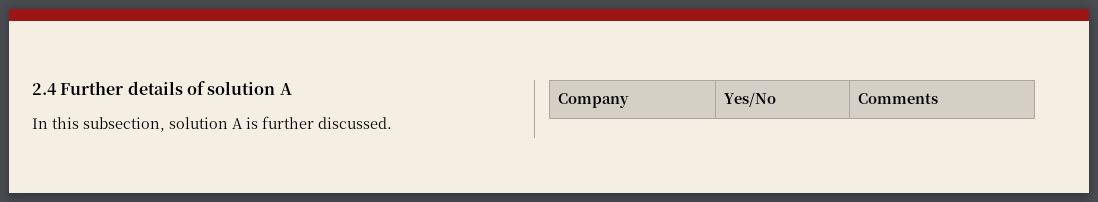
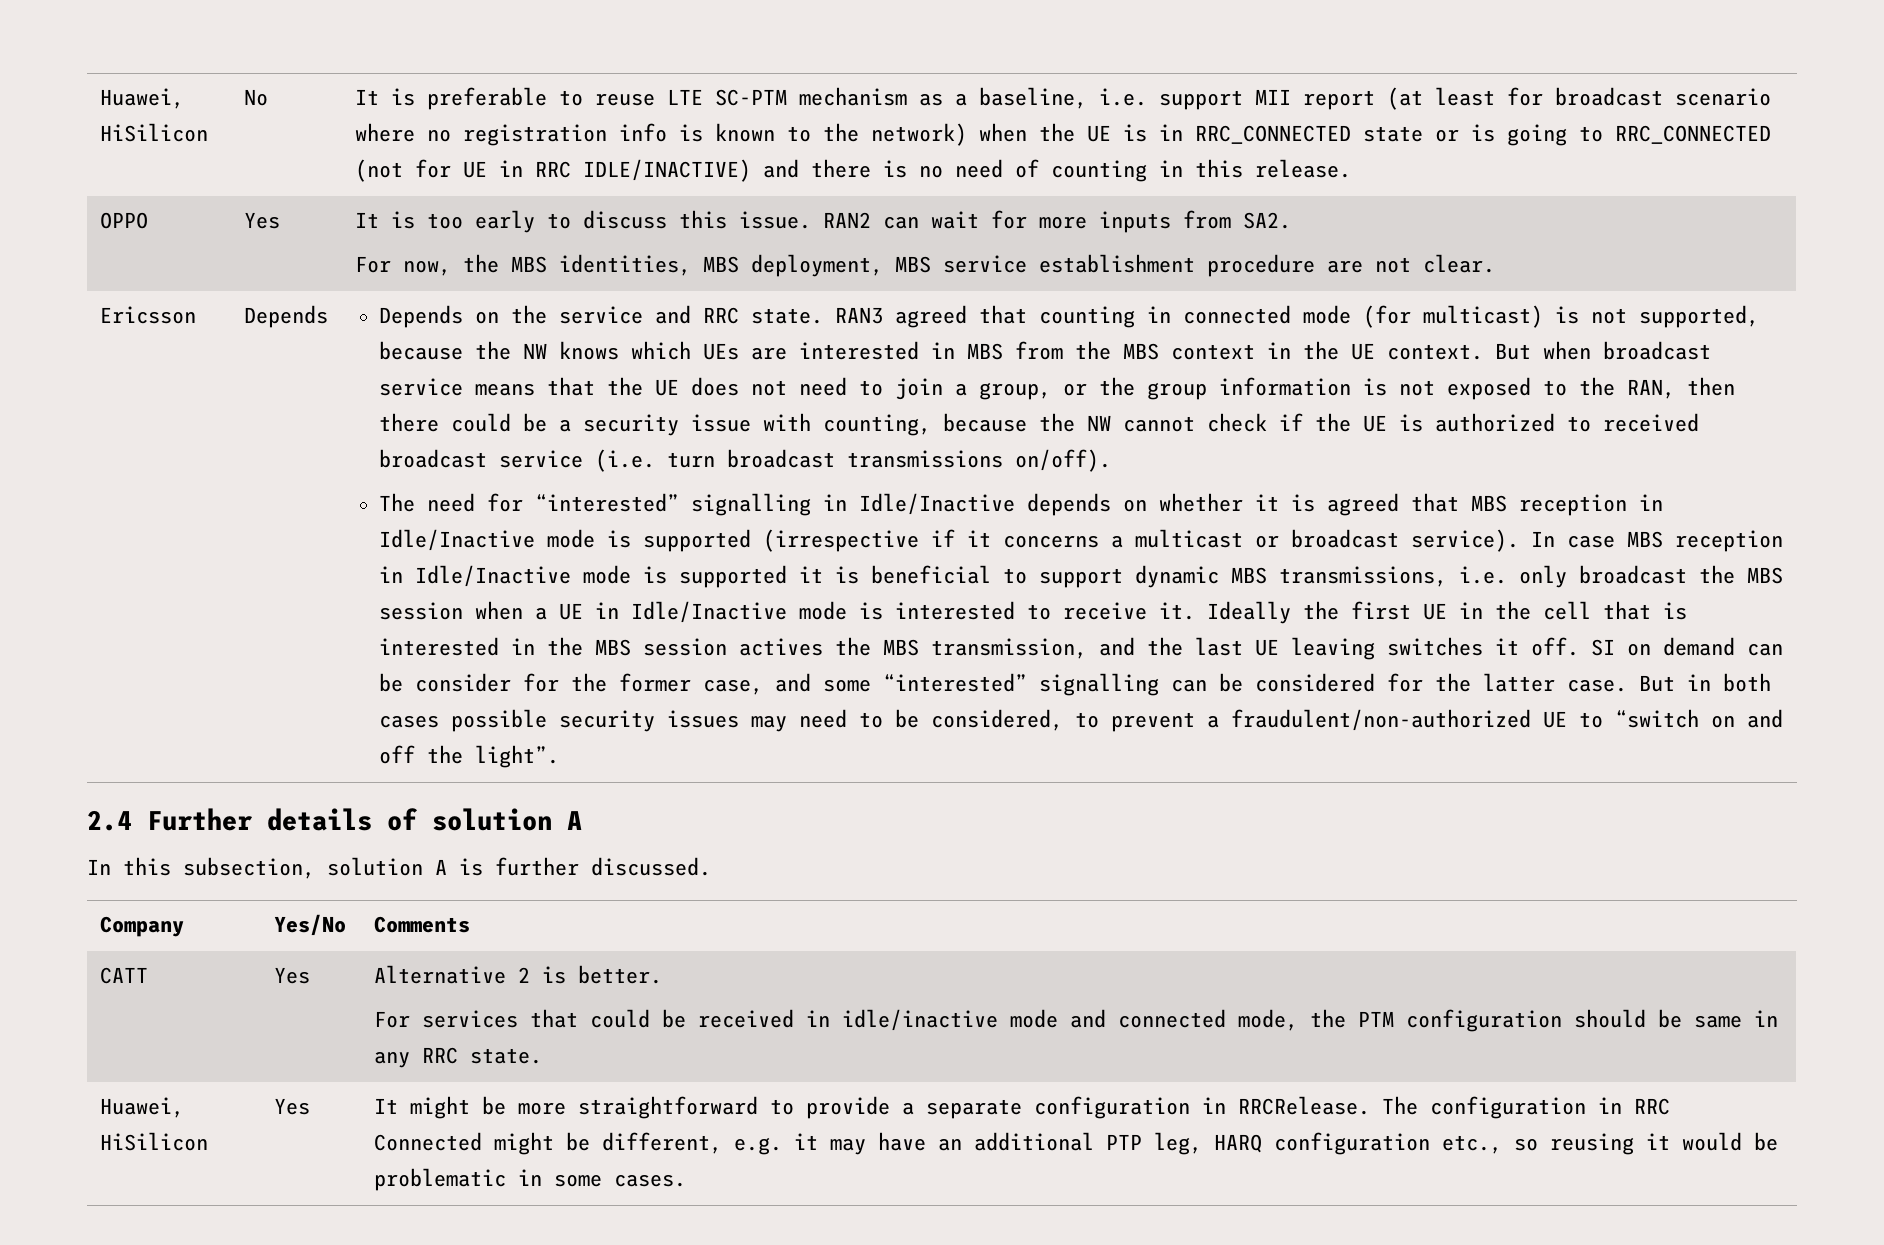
+ Huawei, HiSilicon | No | It is preferable to reuse LTE SC-PTM mechanism as a baseline, i.e. support MII report (at least for broadcast scenario where no registration info is known to the network) when the UE is in RRC_CONNECTED state or is going to RRC_CONNECTED (not for UE in RRC IDLE/INACTIVE) and there is no need of counting in this release.
+ OPPO | Yes | It is too early to discuss this issue. RAN2 can wait for more inputs from SA2.
+ For now, the MBS identities, MBS deployment, MBS service establishment procedure are not clear.
+ Ericsson | Depends | Depends on the service and RRC state. RAN3 agreed that counting in connected mode (for multicast) is not supported, because the NW knows which UEs are interested in MBS from the MBS context in the UE context. But when broadcast service means that the UE does not need to join a group, or the group information is not exposed to the RAN, then there could be a security issue with counting, because the NW cannot check if the UE is authorized to received broadcast service (i.e. turn broadcast transmissions on/off).
+ The need for “interested” signalling in Idle/Inactive depends on whether it is agreed that MBS reception in Idle/Inactive mode is supported (irrespective if it concerns a multicast or broadcast service). In case MBS reception in Idle/Inactive mode is supported it is beneficial to support dynamic MBS transmissions, i.e. only broadcast the MBS session when a UE in Idle/Inactive mode is interested to receive it. Ideally the first UE in the cell that is interested in the MBS session actives the MBS transmission, and the last UE leaving switches it off. SI on demand can be consider for the former case, and some “interested” signalling can be considered for the latter case. But in both cases possible security issues may need to be considered, to prevent a fraudulent/non-authorized UE to “switch on and off the light”.
+ CATT | Yes | Alternative 2 is better.
+ For services that could be received in idle/inactive mode and connected mode, the PTM configuration should be same in any RRC state.
+ Huawei, HiSilicon | Yes | It might be more straightforward to provide a separate configuration in RRCRelease. The configuration in RRC Connected might be different, e.g. it may have an additional PTP leg, HARQ configuration etc., so reusing it would be problematic in some cases.

